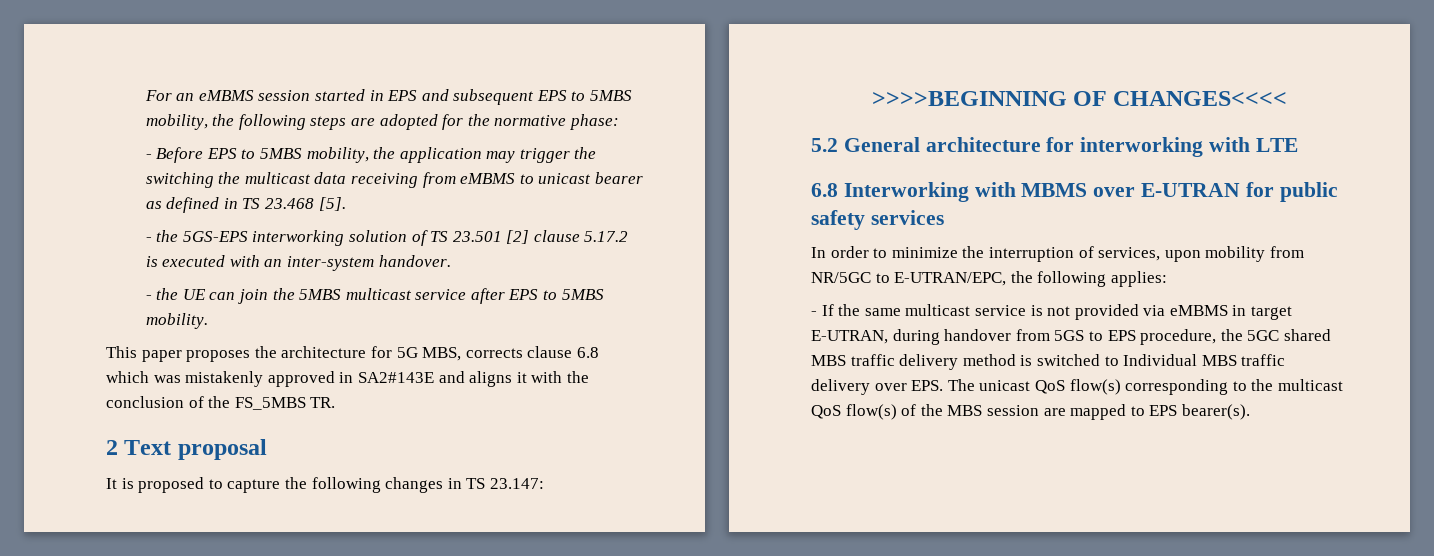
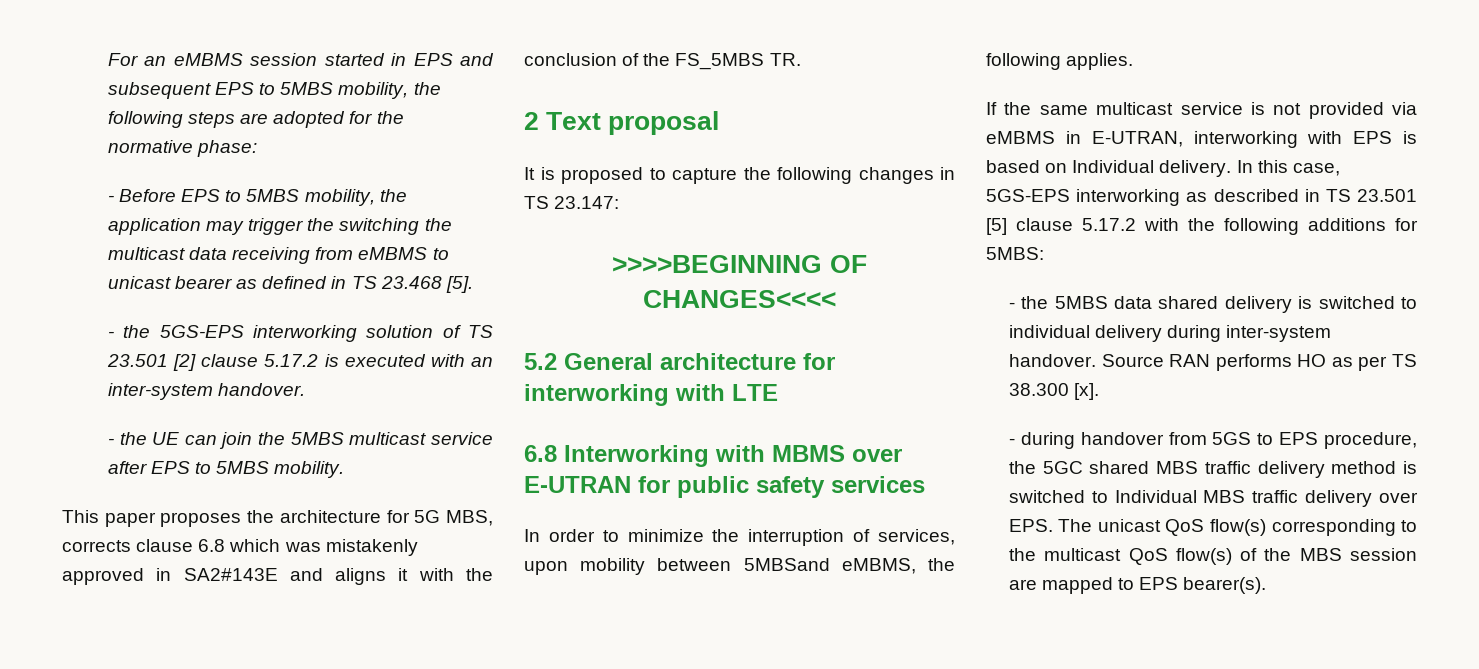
- In order to minimize the interruption of services, upon mobility from NR/5GC to E-UTRAN/EPC, the following applies:
- - If the same multicast service is not provided via eMBMS in target E-UTRAN, during handover from 5GS to EPS procedure, the 5GC shared MBS traffic delivery method is switched to Individual MBS traffic delivery over EPS. The unicast QoS flow(s) corresponding to the multicast QoS flow(s) of the MBS session are mapped to EPS bearer(s).
+ In order to minimize the interruption of services, upon mobility between 5MBSand eMBMS, the following applies.
+ If the same multicast service is not provided via eMBMS in E-UTRAN, interworking with EPS is based on Individual delivery. In this case, 5GS-EPS interworking as described in TS 23.501 [5] clause 5.17.2 with the following additions for 5MBS:
+ - the 5MBS data shared delivery is switched to individual delivery during inter-system handover. Source RAN performs HO as per TS 38.300 [x].
+ - during handover from 5GS to EPS procedure, the 5GC shared MBS traffic delivery method is switched to Individual MBS traffic delivery over EPS. The unicast QoS flow(s) corresponding to the multicast QoS flow(s) of the MBS session are mapped to EPS bearer(s).

